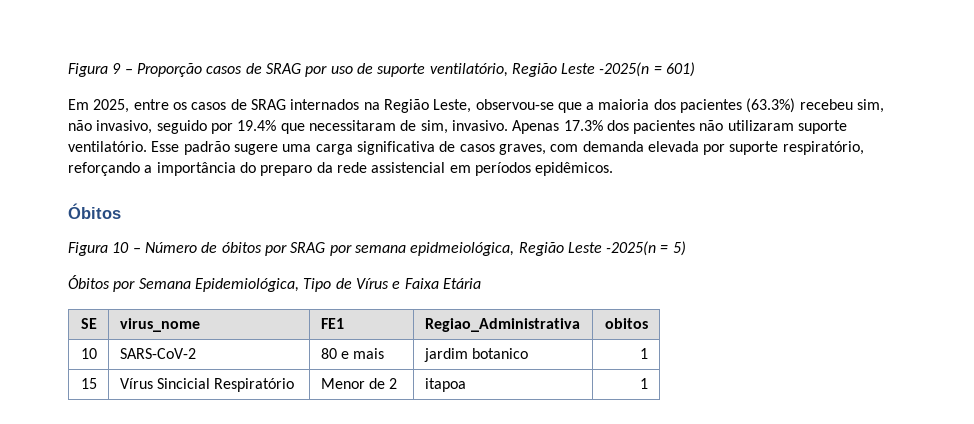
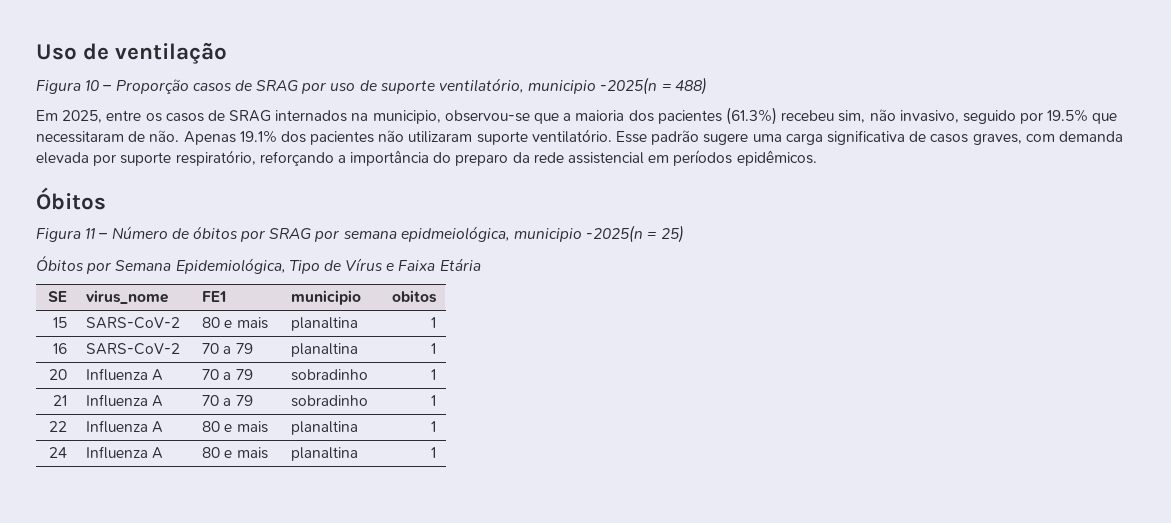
- Figura 9 – Proporção casos de SRAG por uso de suporte ventilatório, Região Leste -2025(n = 601)
+ Uso de ventilação
+ Figura 10 – Proporção casos de SRAG por uso de suporte ventilatório, municipio -2025(n = 488)
- Em 2025, entre os casos de SRAG internados na Região Leste, observou-se que a maioria dos pacientes (63.3%) recebeu sim, não invasivo, seguido por 19.4% que necessitaram de sim, invasivo. Apenas 17.3% dos pacientes não utilizaram suporte ventilatório.
+ Em 2025, entre os casos de SRAG internados na municipio, observou-se que a maioria dos pacientes (61.3%) recebeu sim, não invasivo, seguido por 19.5% que necessitaram de não. Apenas 19.1% dos pacientes não utilizaram suporte ventilatório.
- Figura 10 – Número de óbitos por SRAG por semana epidmeiológica, Região Leste -2025(n = 5)
+ Figura 11 – Número de óbitos por SRAG por semana epidmeiológica, municipio -2025(n = 25)
- SE | virus_nome | FE1 | Regiao_Administrativa | obitos
+ SE | virus_nome | FE1 | municipio | obitos
- 10 | SARS-CoV-2 | 80 e mais | jardim botanico | 1
- 15 | Vírus Sincicial Respiratório | Menor de 2 | itapoa | 1
+ 15 | SARS-CoV-2 | 80 e mais | planaltina | 1
+ 16 | SARS-CoV-2 | 70 a 79 | planaltina | 1
+ 20 | Influenza A | 70 a 79 | sobradinho | 1
+ 21 | Influenza A | 70 a 79 | sobradinho | 1
+ 22 | Influenza A | 80 e mais | planaltina | 1
+ 24 | Influenza A | 80 e mais | planaltina | 1

